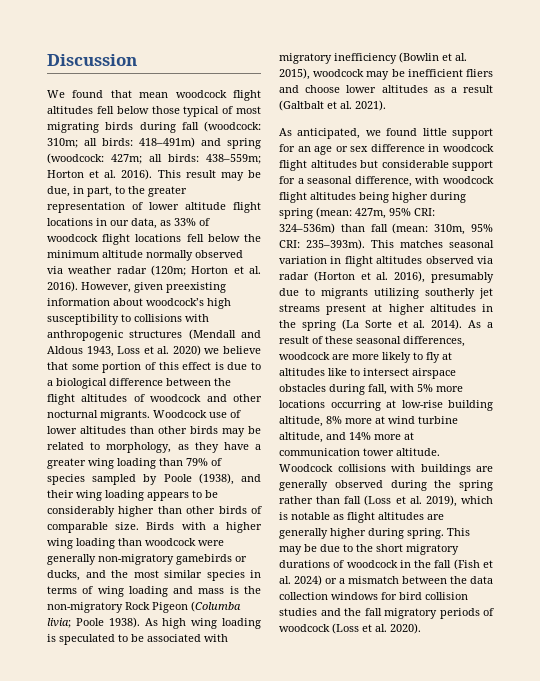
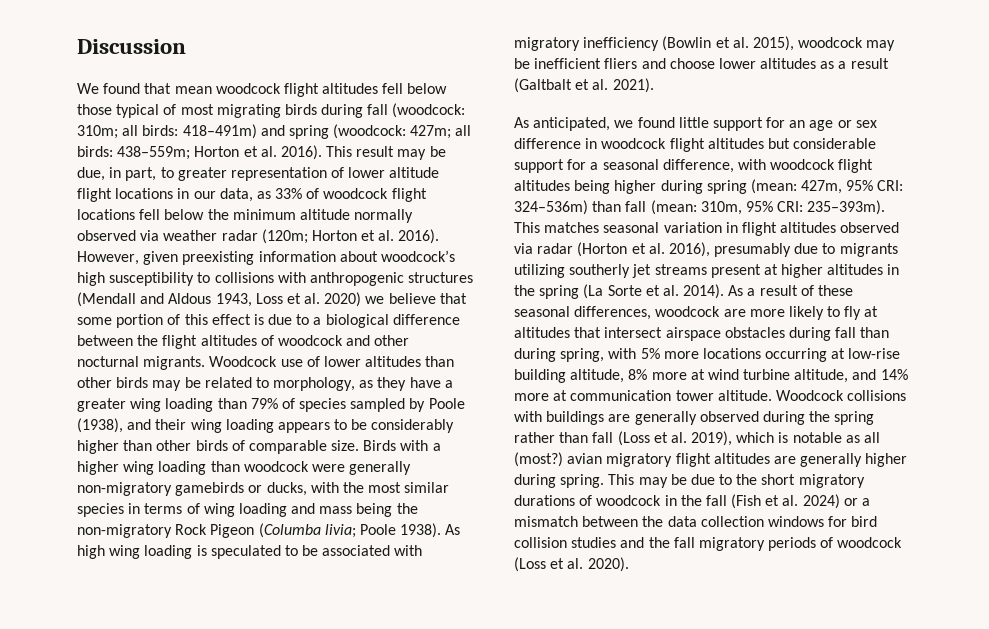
- This result may be due, in part, to the greater representation of lower altitude flight locations in our data, as 33% of woodcock flight locations fell below the minimum altitude normally observed via weather radar (120m; Horton et al. 2016).
+ This result may be due, in part, to greater representation of lower altitude flight locations in our data, as 33% of woodcock flight locations fell below the minimum altitude normally observed via weather radar (120m; Horton et al. 2016).
- Birds with a higher wing loading than woodcock were generally non-migratory gamebirds or ducks, and the most similar species in terms of wing loading and mass is the non-migratory Rock Pigeon (Columba livia; Poole 1938).
+ Birds with a higher wing loading than woodcock were generally non-migratory gamebirds or ducks, with the most similar species in terms of wing loading and mass being the non-migratory Rock Pigeon (Columba livia; Poole 1938).
- As a result of these seasonal differences, woodcock are more likely to fly at altitudes like to intersect airspace obstacles during fall, with 5% more locations occurring at low-rise building altitude, 8% more at wind turbine altitude, and 14% more at communication tower altitude.
+ As a result of these seasonal differences, woodcock are more likely to fly at altitudes that intersect airspace obstacles during fall than during spring, with 5% more locations occurring at low-rise building altitude, 8% more at wind turbine altitude, and 14% more at communication tower altitude.
- Woodcock collisions with buildings are generally observed during the spring rather than fall (Loss et al. 2019), which is notable as flight altitudes are generally higher during spring.
+ Woodcock collisions with buildings are generally observed during the spring rather than fall (Loss et al. 2019), which is notable as all (most?) avian migratory flight altitudes are generally higher during spring.

